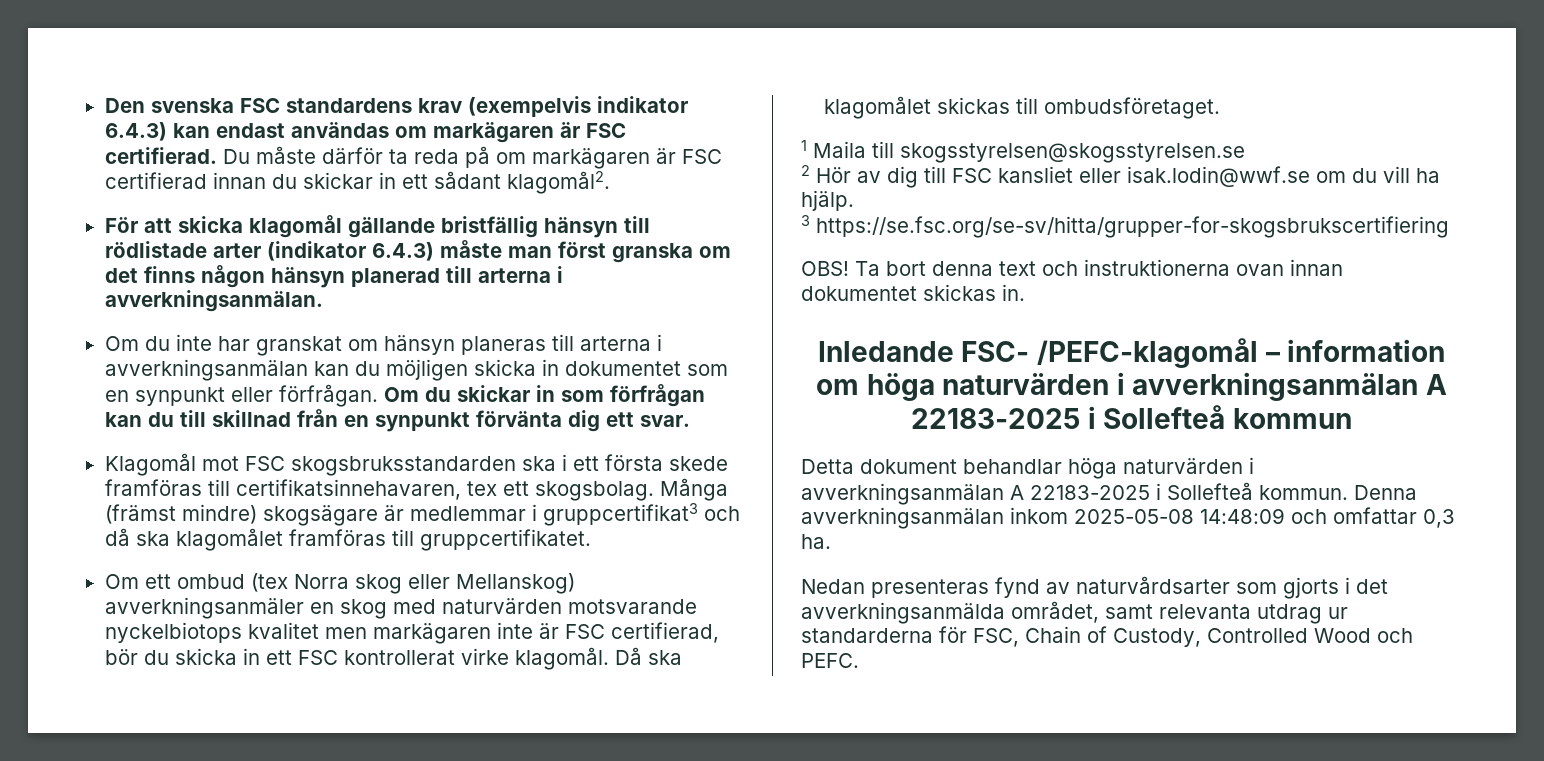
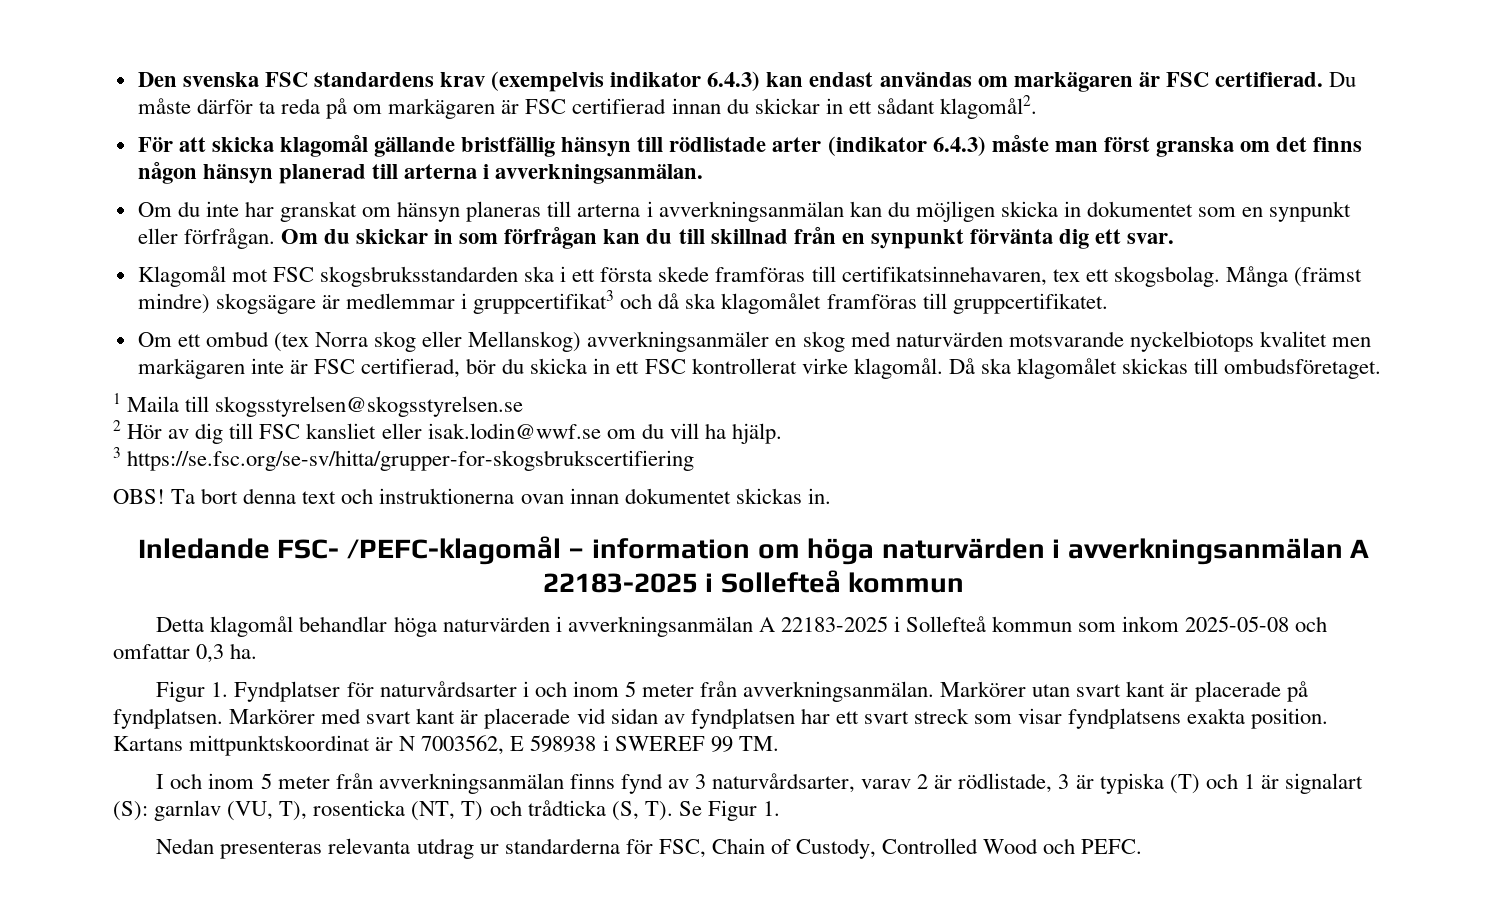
- Detta dokument behandlar höga naturvärden i avverkningsanmälan A 22183-2025 i Sollefteå kommun. Denna avverkningsanmälan inkom 2025-05-08 14:48:09 och omfattar 0,3 ha.
+ Detta klagomål behandlar höga naturvärden i avverkningsanmälan A 22183-2025 i Sollefteå kommun som inkom 2025-05-08 och omfattar 0,3 ha.
- Nedan presenteras fynd av naturvårdsarter som gjorts i det avverkningsanmälda området, samt relevanta utdrag ur standarderna för FSC, Chain of Custody, Controlled Wood och PEFC.
+ Figur 1. Fyndplatser för naturvårdsarter i och inom 5 meter från avverkningsanmälan. Markörer utan svart kant är placerade på fyndplatsen. Markörer med svart kant är placerade vid sidan av fyndplatsen har ett svart streck som visar fyndplatsens exakta position. Kartans mittpunktskoordinat är N 7003562, E 598938 i SWEREF 99 TM.
+ I och inom 5 meter från avverkningsanmälan finns fynd av 3 naturvårdsarter, varav 2 är rödlistade, 3 är typiska (T) och 1 är signalart (S): garnlav (VU, T), rosenticka (NT, T) och trådticka (S, T). Se Figur 1.
+ Nedan presenteras relevanta utdrag ur standarderna för FSC, Chain of Custody, Controlled Wood och PEFC.

